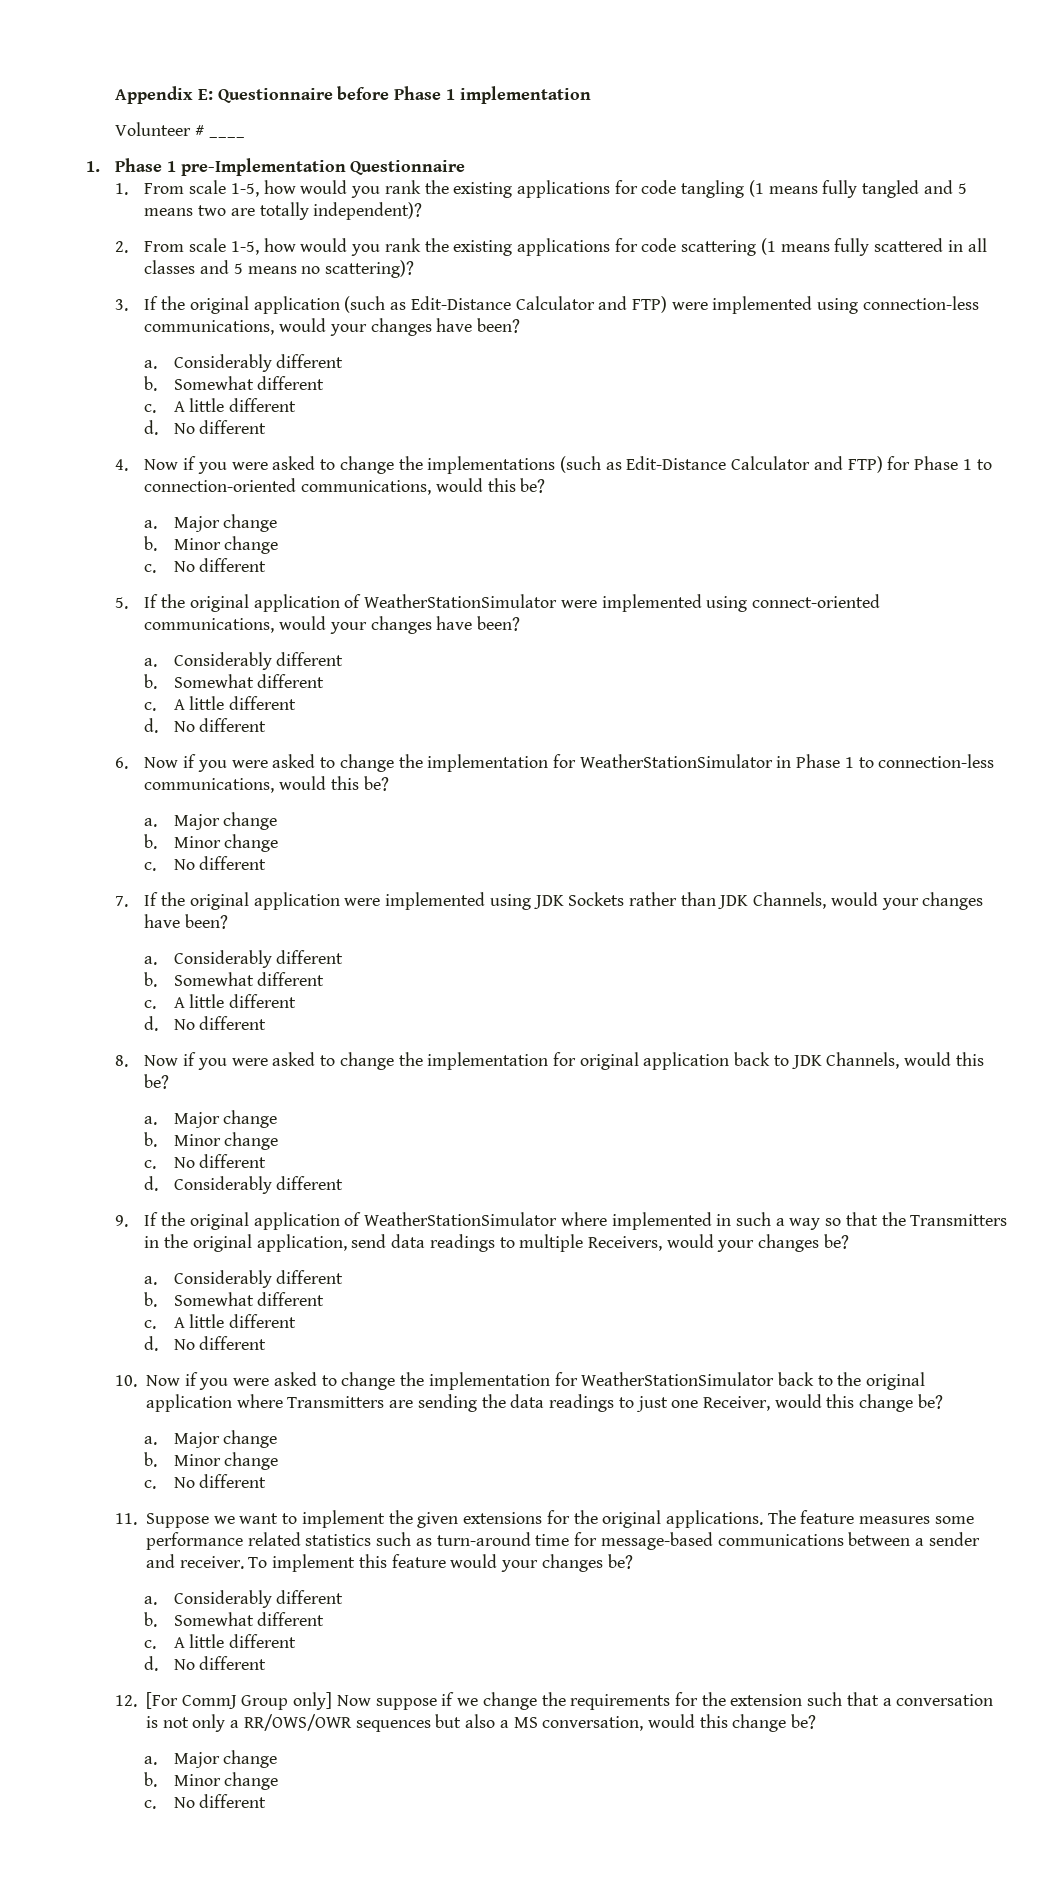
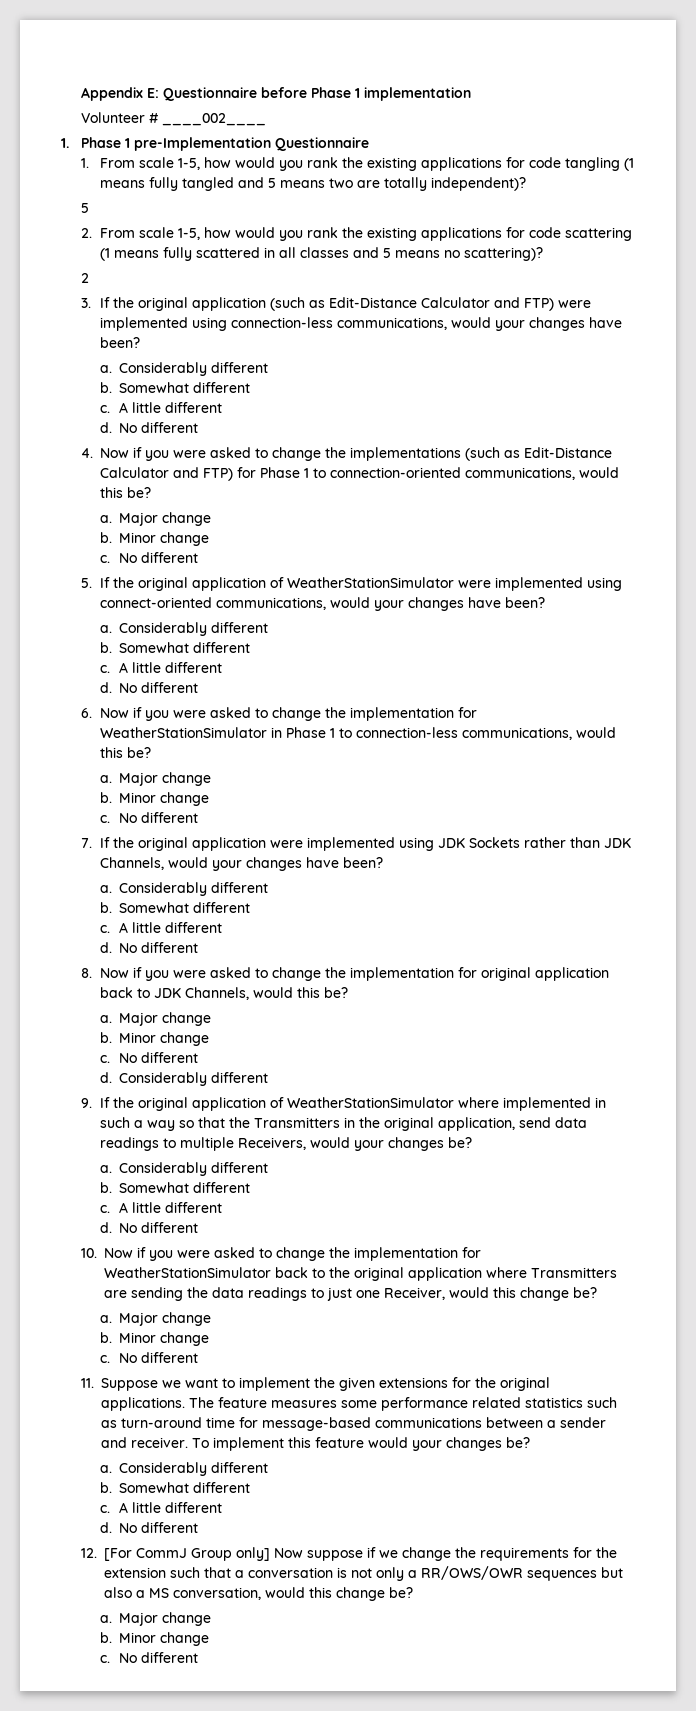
- Volunteer # ____
+ Volunteer # ____002____
  1. From scale 1-5, how would you rank the existing applications for code tangling (1 means fully tangled and 5 means two are totally independent)?
+ 5
+ 2

